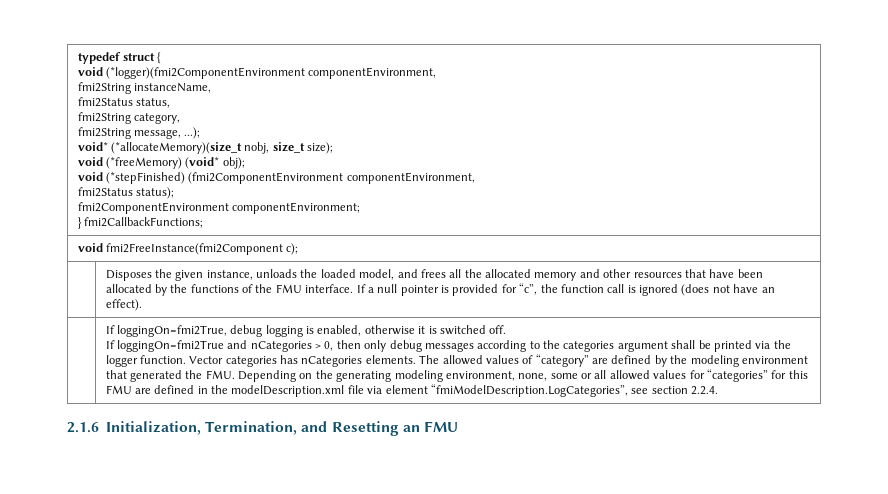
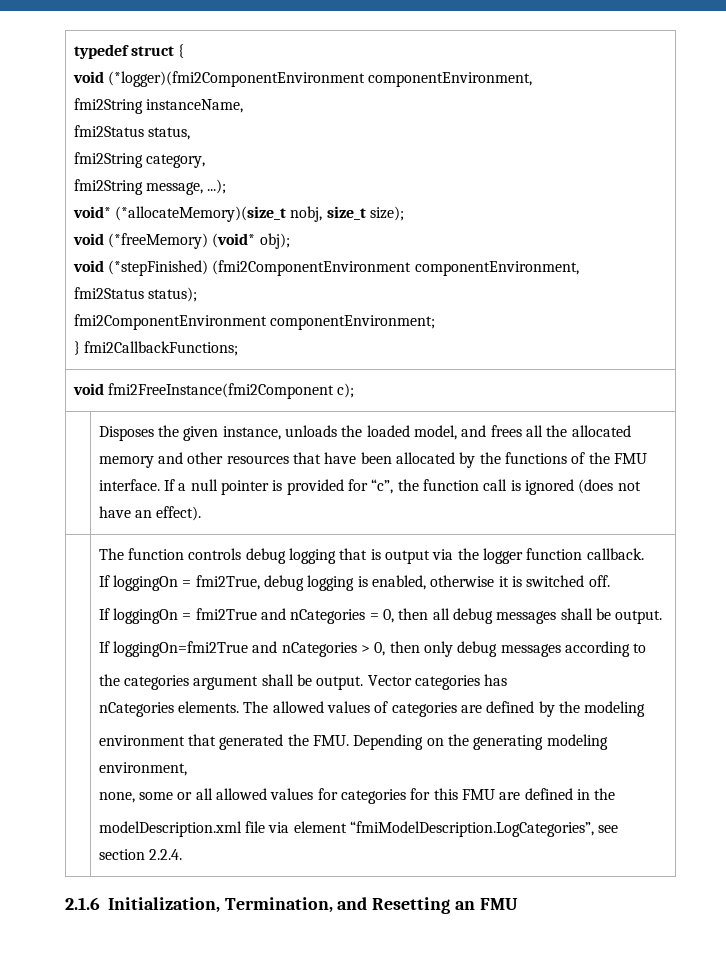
- If loggingOn=fmi2True, debug logging is enabled, otherwise it is switched off.
+ The function controls debug logging that is output via the logger function callback.
+ If loggingOn = fmi2True, debug logging is enabled, otherwise it is switched off.
+ If loggingOn = fmi2True and nCategories = 0, then all debug messages shall be output.
- If loggingOn=fmi2True and nCategories > 0, then only debug messages according to the categories argument shall be printed via the logger function.
+ If loggingOn=fmi2True and nCategories > 0, then only debug messages according to
+ the categories argument shall be output.
- Vector categories has nCategories elements.
+ Vector categories has
+ nCategories elements.
- The allowed values of “category” are defined by the modeling environment that generated the FMU. Depending on the generating modeling environment, none, some or all allowed values for “categories” for this FMU are defined in the modelDescription.xml file via element “fmiModelDescription.LogCategories”, see section 2.2.4.
+ The allowed values of categories are defined by the modeling
+ environment that generated the FMU. Depending on the generating modeling environment,
+ none, some or all allowed values for categories for this FMU are defined in the
+ modelDescription.xml file via element “fmiModelDescription.LogCategories”, see section 2.2.4.

